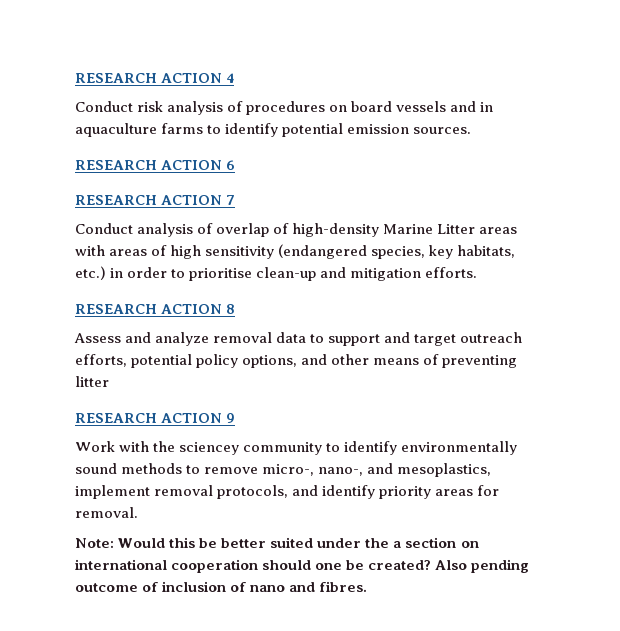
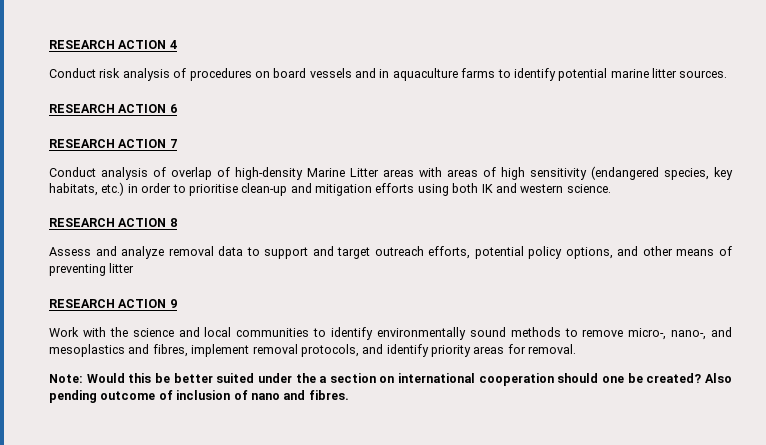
- Conduct risk analysis of procedures on board vessels and in aquaculture farms to identify potential emission sources.
+ Conduct risk analysis of procedures on board vessels and in aquaculture farms to identify potential marine litter sources.
- Conduct analysis of overlap of high-density Marine Litter areas with areas of high sensitivity (endangered species, key habitats, etc.) in order to prioritise clean-up and mitigation efforts.
+ Conduct analysis of overlap of high-density Marine Litter areas with areas of high sensitivity (endangered species, key habitats, etc.) in order to prioritise clean-up and mitigation efforts using both IK and western science.
- Work with the sciencey community to identify environmentally sound methods to remove micro-, nano-, and mesoplastics, implement removal protocols, and identify priority areas for removal.
+ Work with the science and local communities to identify environmentally sound methods to remove micro-, nano-, and mesoplastics and fibres, implement removal protocols, and identify priority areas for removal.

